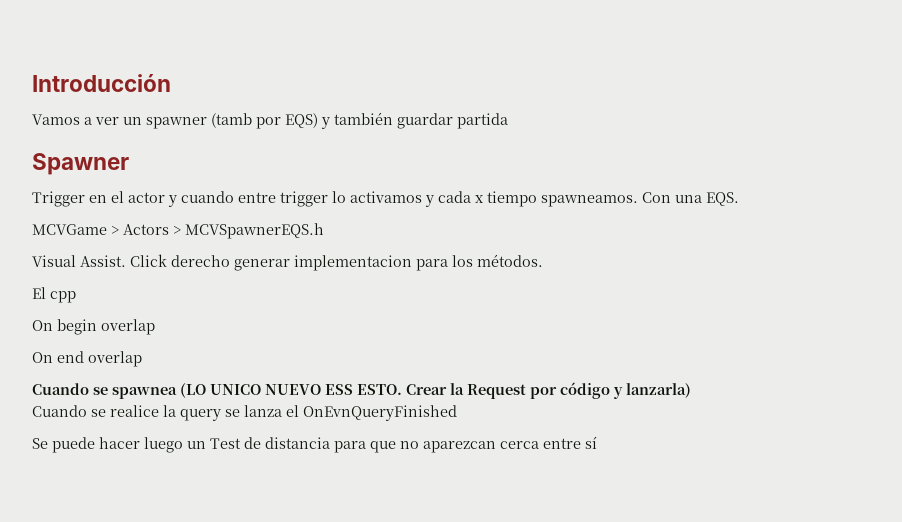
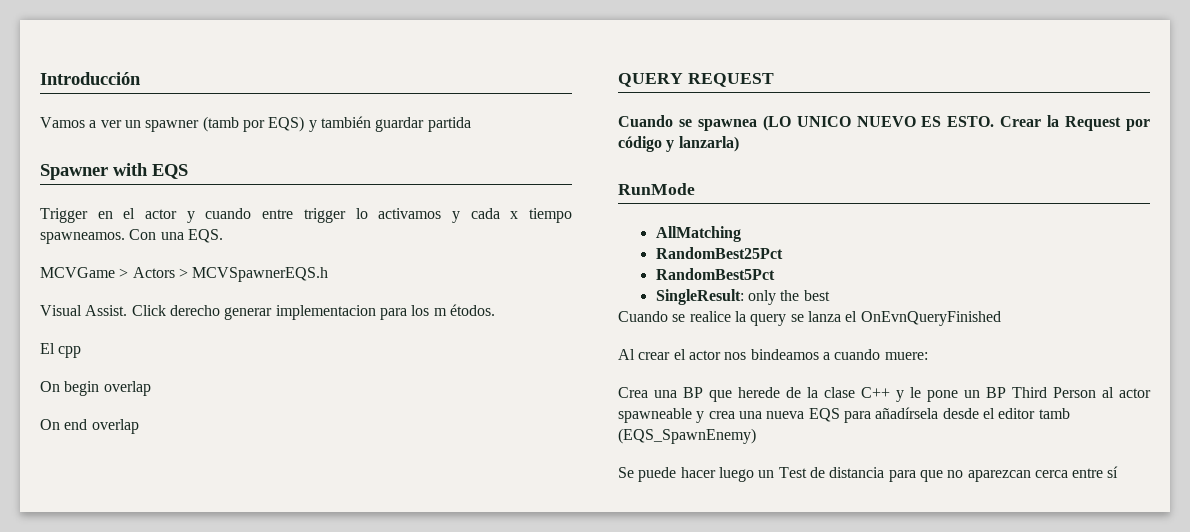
- Spawner
+ Spawner with EQS
- Click derecho generar implementacion para los métodos.
+ Click derecho generar implementacion para los m étodos.
+ QUERY REQUEST
- Cuando se spawnea (LO UNICO NUEVO ESS ESTO.
+ Cuando se spawnea (LO UNICO NUEVO ES ESTO.
+ RunMode
+ AllMatching
+ RandomBest25Pct
+ RandomBest5Pct
+ SingleResult: only the best
+ Al crear el actor nos bindeamos a cuando muere:
+ Crea una BP que herede de la clase C++ y le pone un BP Third Person al actor spawneable y crea una nueva EQS para añadírsela desde el editor tamb (EQS_SpawnEnemy)

